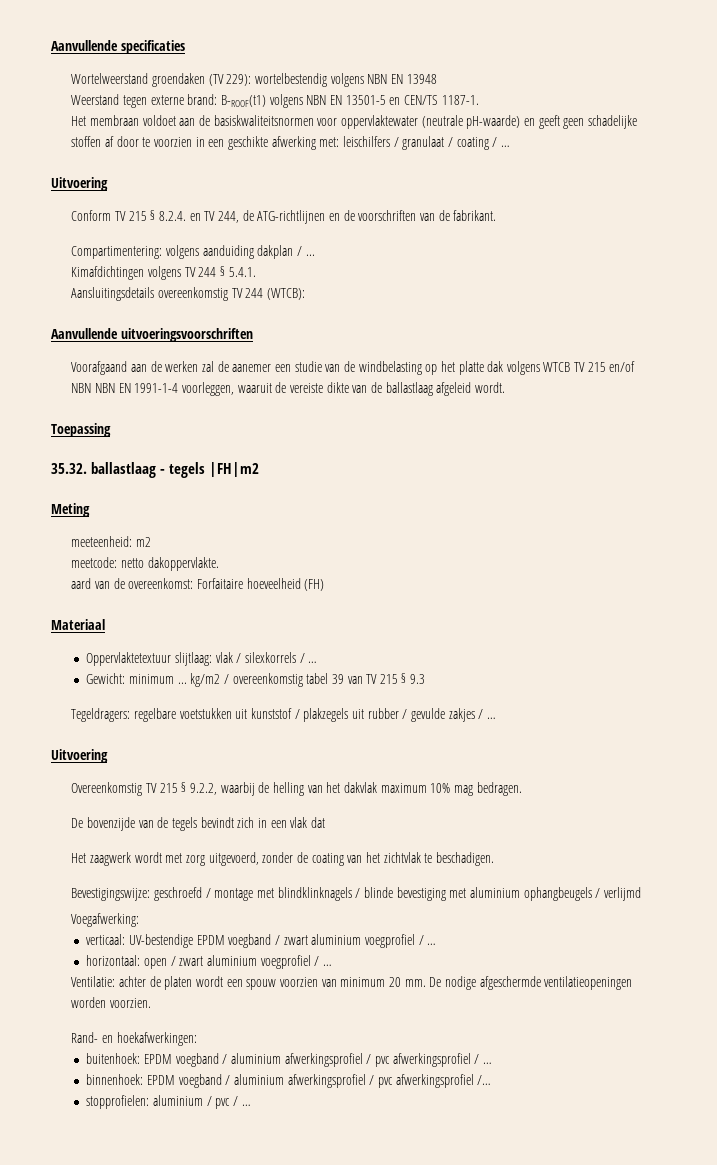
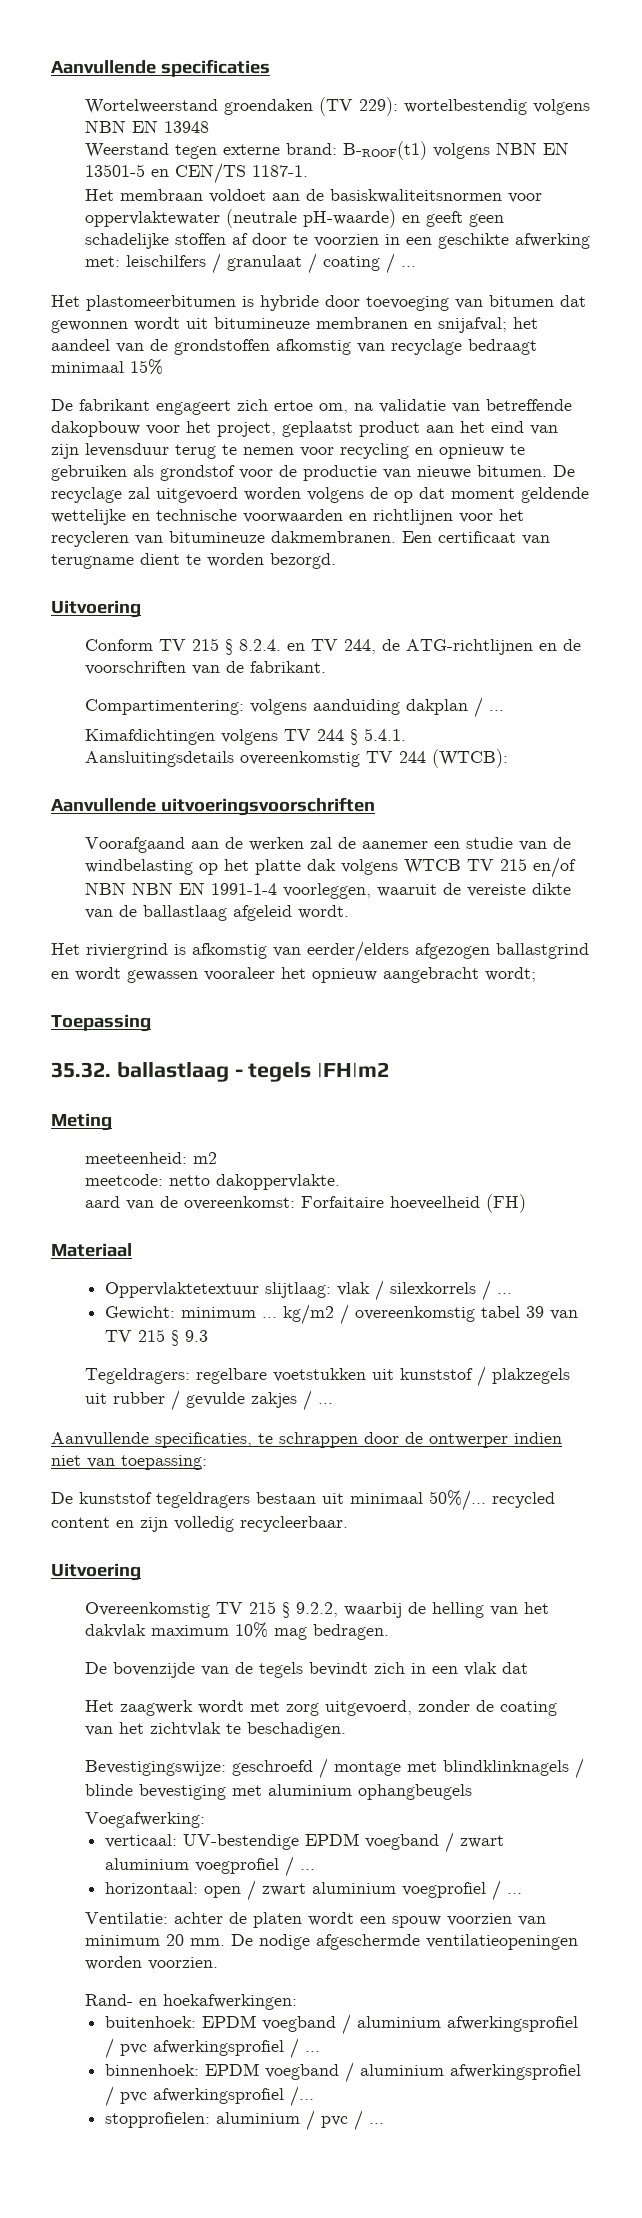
+ Het plastomeerbitumen is hybride door toevoeging van bitumen dat gewonnen wordt uit bitumineuze membranen en snijafval; het aandeel van de grondstoffen afkomstig van recyclage bedraagt minimaal 15%
+ De fabrikant engageert zich ertoe om, na validatie van betreffende dakopbouw voor het project, geplaatst product aan het eind van zijn levensduur terug te nemen voor recycling en opnieuw te gebruiken als grondstof voor de productie van nieuwe bitumen. De recyclage zal uitgevoerd worden volgens de op dat moment geldende wettelijke en technische voorwaarden en richtlijnen voor het recycleren van bitumineuze dakmembranen. Een certificaat van terugname dient te worden bezorgd.
+ Het riviergrind is afkomstig van eerder/elders afgezogen ballastgrind en wordt gewassen vooraleer het opnieuw aangebracht wordt;
+ Aanvullende specificaties, te schrappen door de ontwerper indien niet van toepassing:
+ De kunststof tegeldragers bestaan uit minimaal 50%/… recycled content en zijn volledig recycleerbaar.
- Bevestigingswijze: geschroefd / montage met blindklinknagels / blinde bevestiging met aluminium ophangbeugels / verlijmd
+ Bevestigingswijze: geschroefd / montage met blindklinknagels / blinde bevestiging met aluminium ophangbeugels

